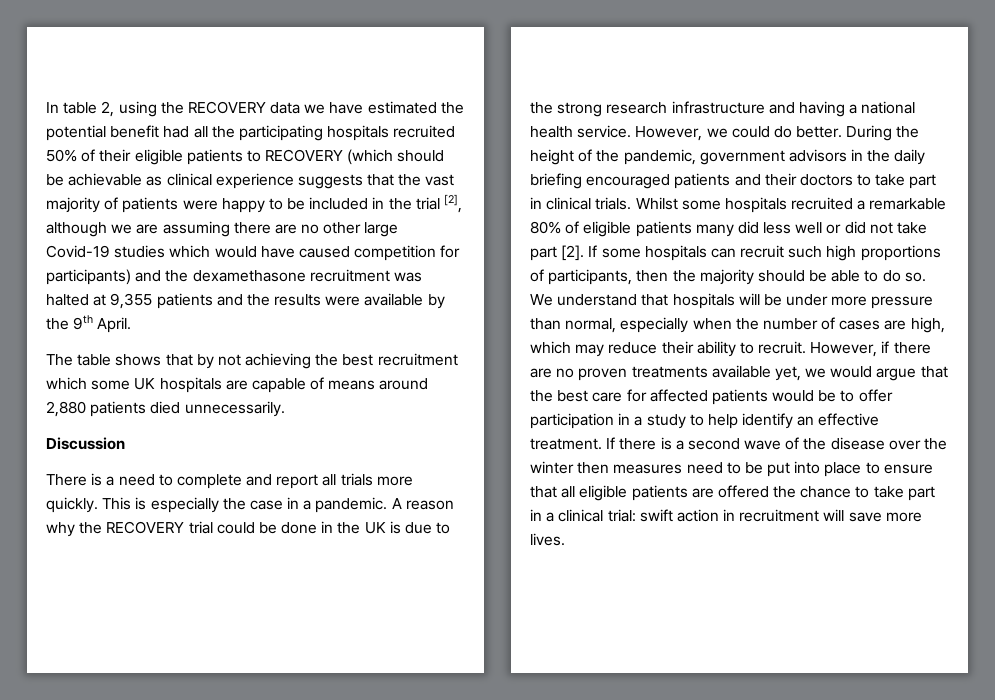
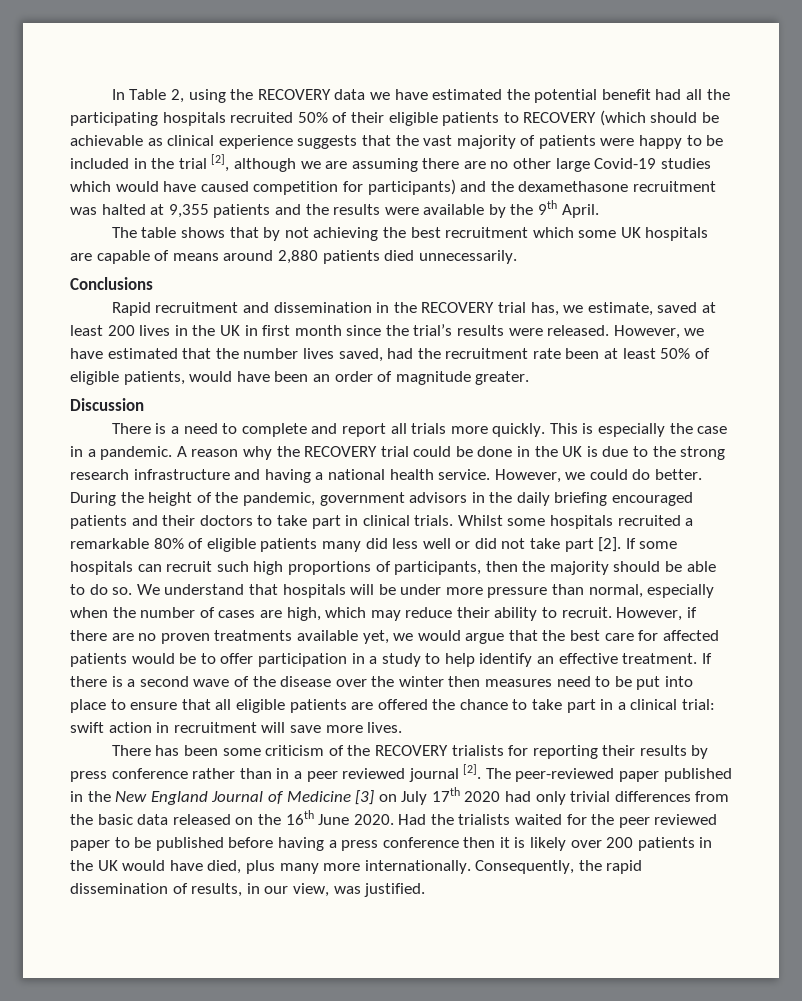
- In table 2, using the RECOVERY data we have estimated the potential benefit had all the participating hospitals recruited 50% of their eligible patients to RECOVERY (which should be achievable as clinical experience suggests that the vast majority of patients were happy to be included in the trial [2], although we are assuming there are no other large Covid-19 studies which would have caused competition for participants) and the dexamethasone recruitment was halted at 9,355 patients and the results were available by the 9th April.
+ In Table 2, using the RECOVERY data we have estimated the potential benefit had all the participating hospitals recruited 50% of their eligible patients to RECOVERY (which should be achievable as clinical experience suggests that the vast majority of patients were happy to be included in the trial [2], although we are assuming there are no other large Covid-19 studies which would have caused competition for participants) and the dexamethasone recruitment was halted at 9,355 patients and the results were available by the 9th April.
+ Conclusions
+ Rapid recruitment and dissemination in the RECOVERY trial has, we estimate, saved at least 200 lives in the UK in first month since the trial’s results were released. However, we have estimated that the number lives saved, had the recruitment rate been at least 50% of eligible patients, would have been an order of magnitude greater.
+ There has been some criticism of the RECOVERY trialists for reporting their results by press conference rather than in a peer reviewed journal [2]. The peer-reviewed paper published in the New England Journal of Medicine [3] on July 17th 2020 had only trivial differences from the basic data released on the 16th June 2020. Had the trialists waited for the peer reviewed paper to be published before having a press conference then it is likely over 200 patients in the UK would have died, plus many more internationally. Consequently, the rapid dissemination of results, in our view, was justified.

